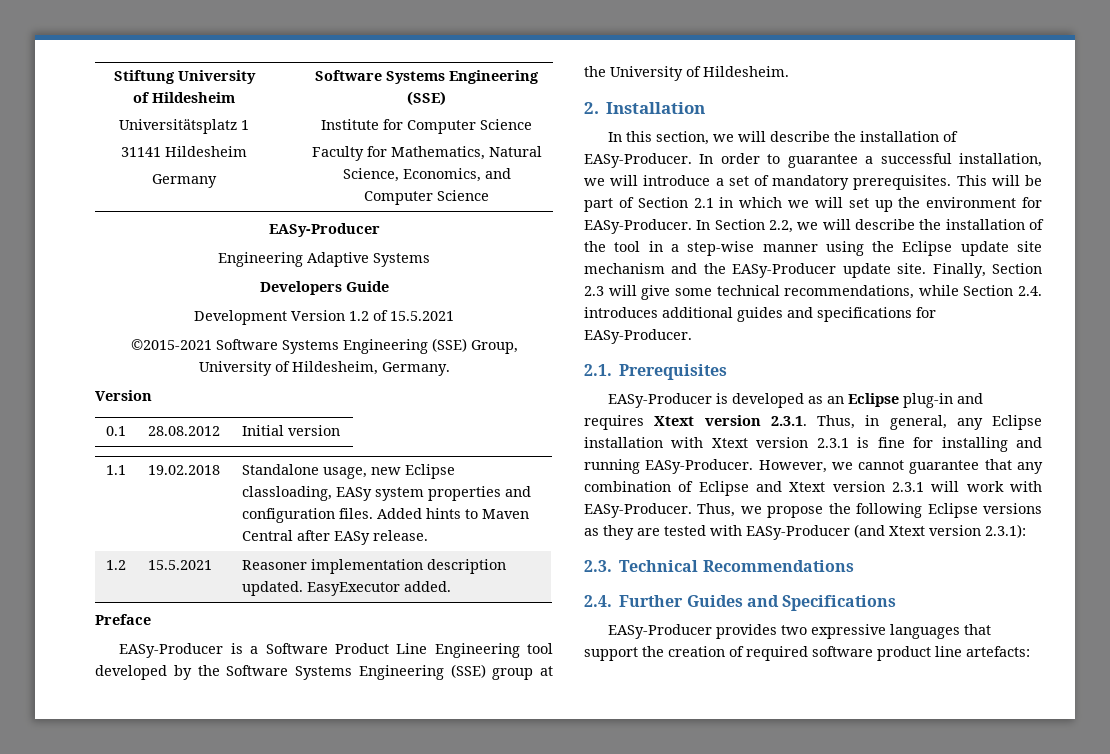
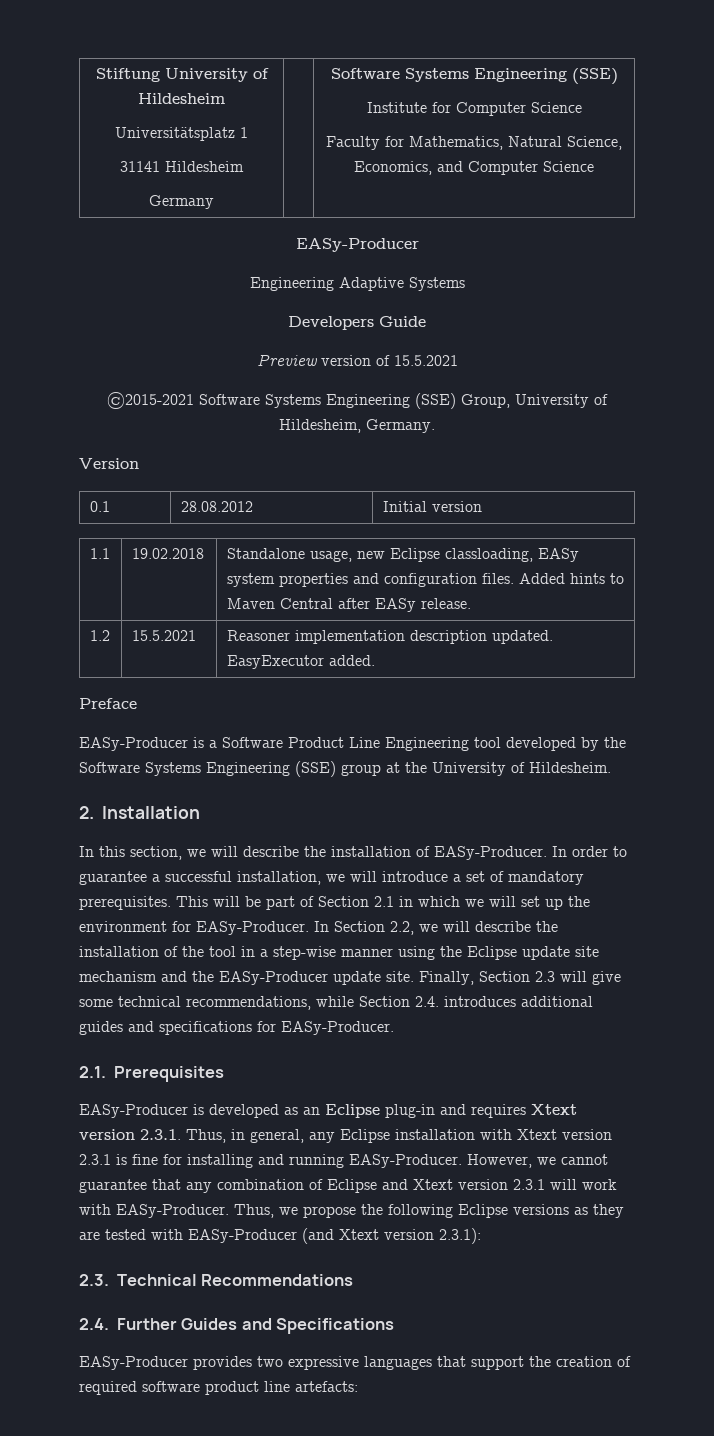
- Development Version 1.2 of 15.5.2021
+ Preview version of 15.5.2021

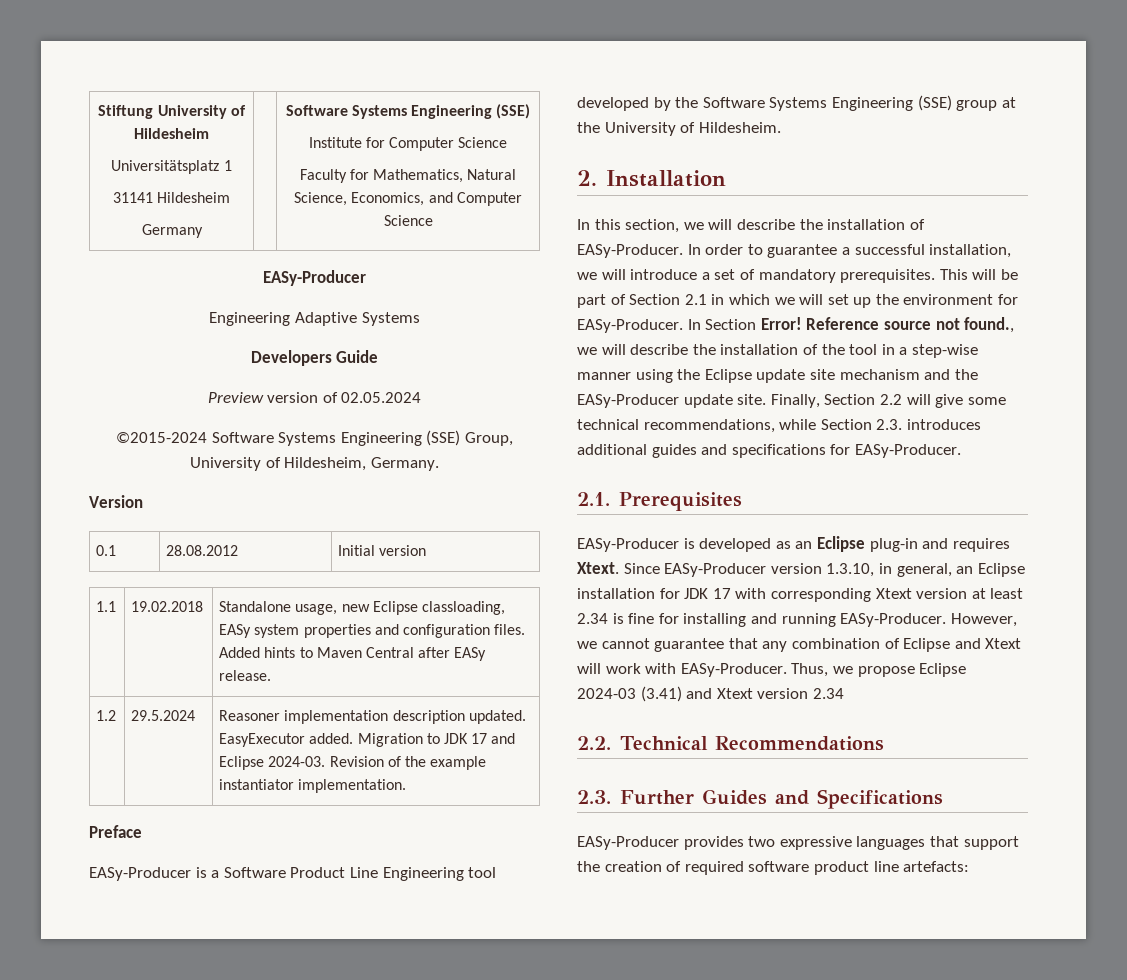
- Preview version of 15.5.2021
- ©2015-2021 Software Systems Engineering (SSE) Group, University of Hildesheim, Germany.
+ Preview version of 02.05.2024
+ ©2015-2024 Software Systems Engineering (SSE) Group, University of Hildesheim, Germany.
- 1.2 | 15.5.2021 | Reasoner implementation description updated. EasyExecutor added.
+ 1.2 | 29.5.2024 | Reasoner implementation description updated. EasyExecutor added. Migration to JDK 17 and Eclipse 2024-03. Revision of the example instantiator implementation.
- In Section 2.2, we will describe the installation of the tool in a step-wise manner using the Eclipse update site mechanism and the EASy-Producer update site.
+ In Section Error! Reference source not found., we will describe the installation of the tool in a step-wise manner using the Eclipse update site mechanism and the EASy-Producer update site.
- Finally, Section 2.3 will give some technical recommendations, while Section 2.4. introduces additional guides and specifications for EASy-Producer.
+ Finally, Section 2.2 will give some technical recommendations, while Section 2.3. introduces additional guides and specifications for EASy-Producer.
- EASy-Producer is developed as an Eclipse plug-in and requires Xtext version 2.3.1. Thus, in general, any Eclipse installation with Xtext version 2.3.1 is fine for installing and running EASy-Producer.
+ EASy-Producer is developed as an Eclipse plug-in and requires Xtext. Since EASy-Producer version 1.3.10, in general, an Eclipse installation for JDK 17 with corresponding Xtext version at least 2.34 is fine for installing and running EASy-Producer.
- However, we cannot guarantee that any combination of Eclipse and Xtext version 2.3.1 will work with EASy-Producer.
+ However, we cannot guarantee that any combination of Eclipse and Xtext will work with EASy-Producer.
- Thus, we propose the following Eclipse versions as they are tested with EASy-Producer (and Xtext version 2.3.1):
- 2.3. Technical Recommendations
+ Thus, we propose Eclipse 2024-03 (3.41) and Xtext version 2.34
+ 2.2. Technical Recommendations
- 2.4. Further Guides and Specifications
+ 2.3. Further Guides and Specifications

